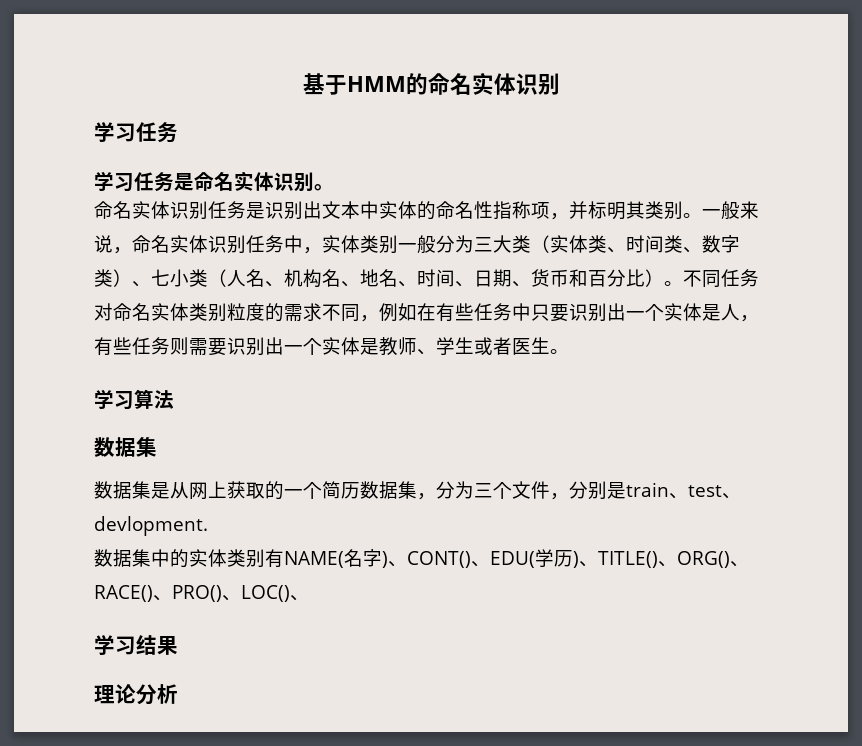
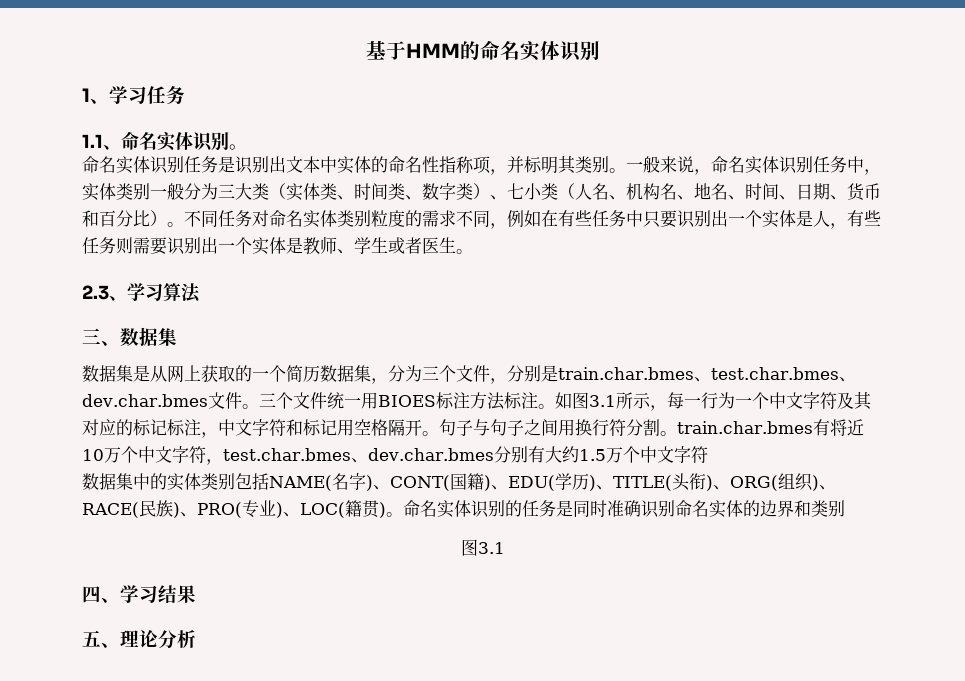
  基于HMM的命名实体识别
- 学习任务
+ 1、学习任务
- 学习任务是命名实体识别。
+ 1.1、命名实体识别。
- 学习算法
- 数据集
+ 2.3、学习算法
+ 三、数据集
- 数据集是从网上获取的一个简历数据集，分为三个文件，分别是train、test、devlopment.
+ 数据集是从网上获取的一个简历数据集，分为三个文件，分别是train.char.bmes、test.char.bmes、dev.char.bmes文件。三个文件统一用BIOES标注方法标注。如图3.1所示，每一行为一个中文字符及其对应的标记标注，中文字符和标记用空格隔开。句子与句子之间用换行符分割。train.char.bmes有将近10万个中文字符，test.char.bmes、dev.char.bmes分别有大约1.5万个中文字符
- 数据集中的实体类别有NAME(名字)、CONT()、EDU(学历)、TITLE()、ORG()、RACE()、PRO()、LOC()、
- 学习结果
+ 数据集中的实体类别包括NAME(名字)、CONT(国籍)、EDU(学历)、TITLE(头衔)、ORG(组织)、RACE(民族)、PRO(专业)、LOC(籍贯)。命名实体识别的任务是同时准确识别命名实体的边界和类别
+ 图3.1
+ 四、学习结果
- 理论分析
+ 五、理论分析

